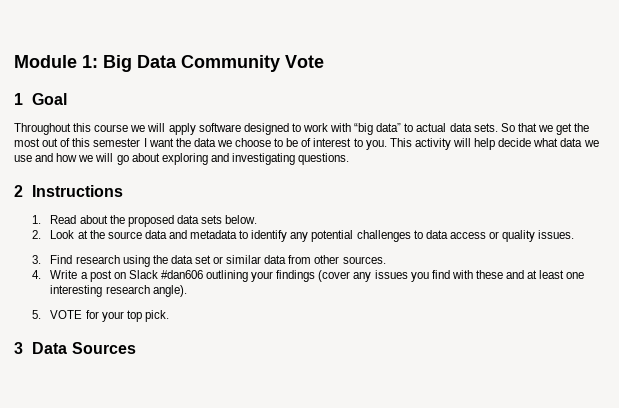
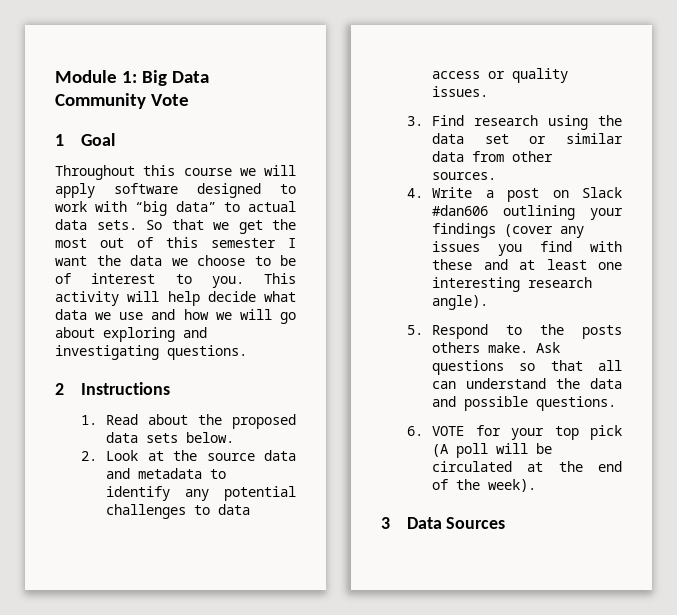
- 5. VOTE for your top pick.
+ 5. Respond to the posts others make. Ask questions so that all can understand the data and possible questions.
+ 6. VOTE for your top pick (A poll will be circulated at the end of the week).

